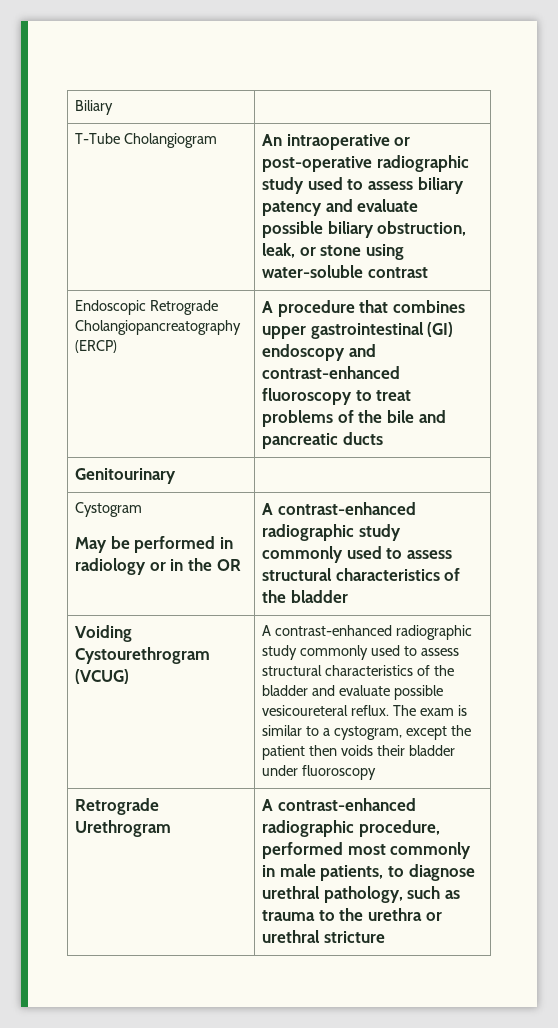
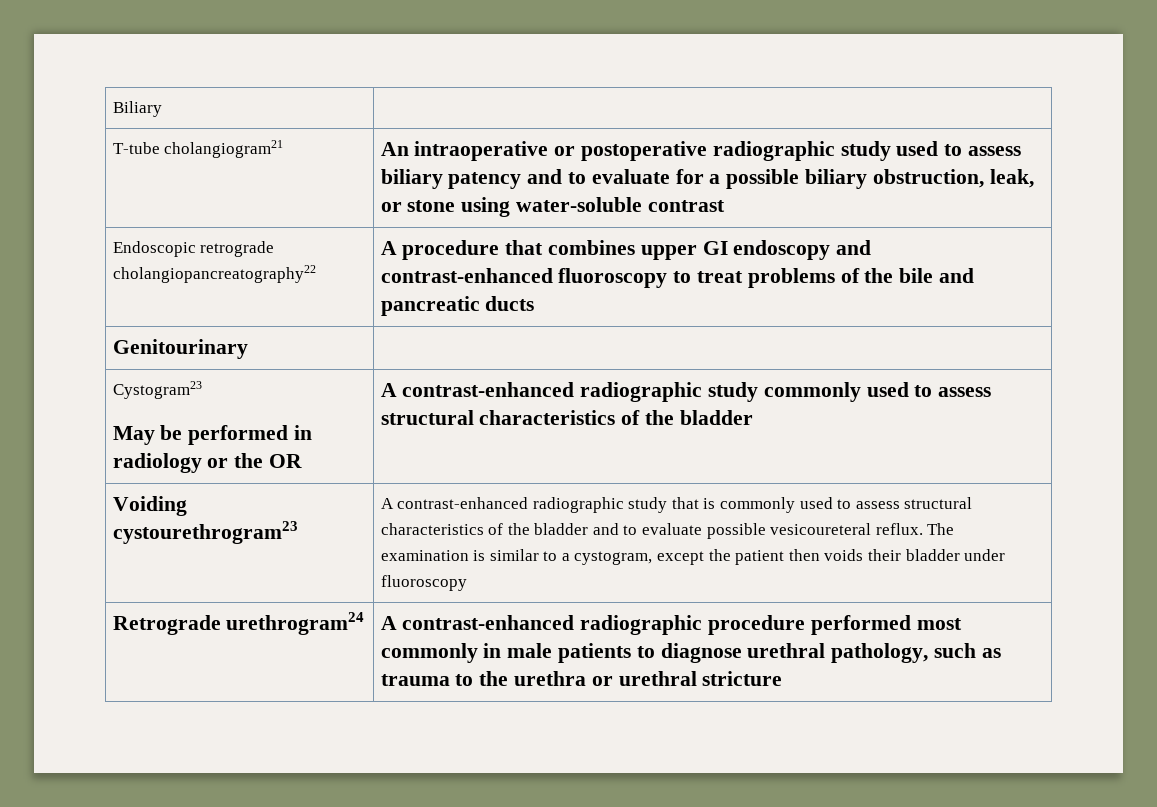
- T-Tube Cholangiogram | An intraoperative or post-operative radiographic study used to assess biliary patency and evaluate possible biliary obstruction, leak, or stone using water-soluble contrast
+ T-tube cholangiogram21 | An intraoperative or postoperative radiographic study used to assess biliary patency and to evaluate for a possible biliary obstruction, leak, or stone using water-soluble contrast
- Endoscopic Retrograde Cholangiopancreatography (ERCP) | A procedure that combines upper gastrointestinal (GI) endoscopy and contrast-enhanced fluoroscopy to treat problems of the bile and pancreatic ducts
+ Endoscopic retrograde cholangiopancreatography22 | A procedure that combines upper GI endoscopy and contrast-enhanced fluoroscopy to treat problems of the bile and pancreatic ducts
- Cystogram
- May be performed in radiology or in the OR | A contrast-enhanced radiographic study commonly used to assess structural characteristics of the bladder
+ Cystogram23
+ May be performed in radiology or the OR | A contrast-enhanced radiographic study commonly used to assess structural characteristics of the bladder
- Voiding Cystourethrogram (VCUG) | A contrast-enhanced radiographic study commonly used to assess structural characteristics of the bladder and evaluate possible vesicoureteral reflux. The exam is similar to a cystogram, except the patient then voids their bladder under fluoroscopy
+ Voiding cystourethrogram23 | A contrast-enhanced radiographic study that is commonly used to assess structural characteristics of the bladder and to evaluate possible vesicoureteral reflux. The examination is similar to a cystogram, except the patient then voids their bladder under fluoroscopy
- Retrograde Urethrogram | A contrast-enhanced radiographic procedure, performed most commonly in male patients, to diagnose urethral pathology, such as trauma to the urethra or urethral stricture
+ Retrograde urethrogram24 | A contrast-enhanced radiographic procedure performed most commonly in male patients to diagnose urethral pathology, such as trauma to the urethra or urethral stricture

